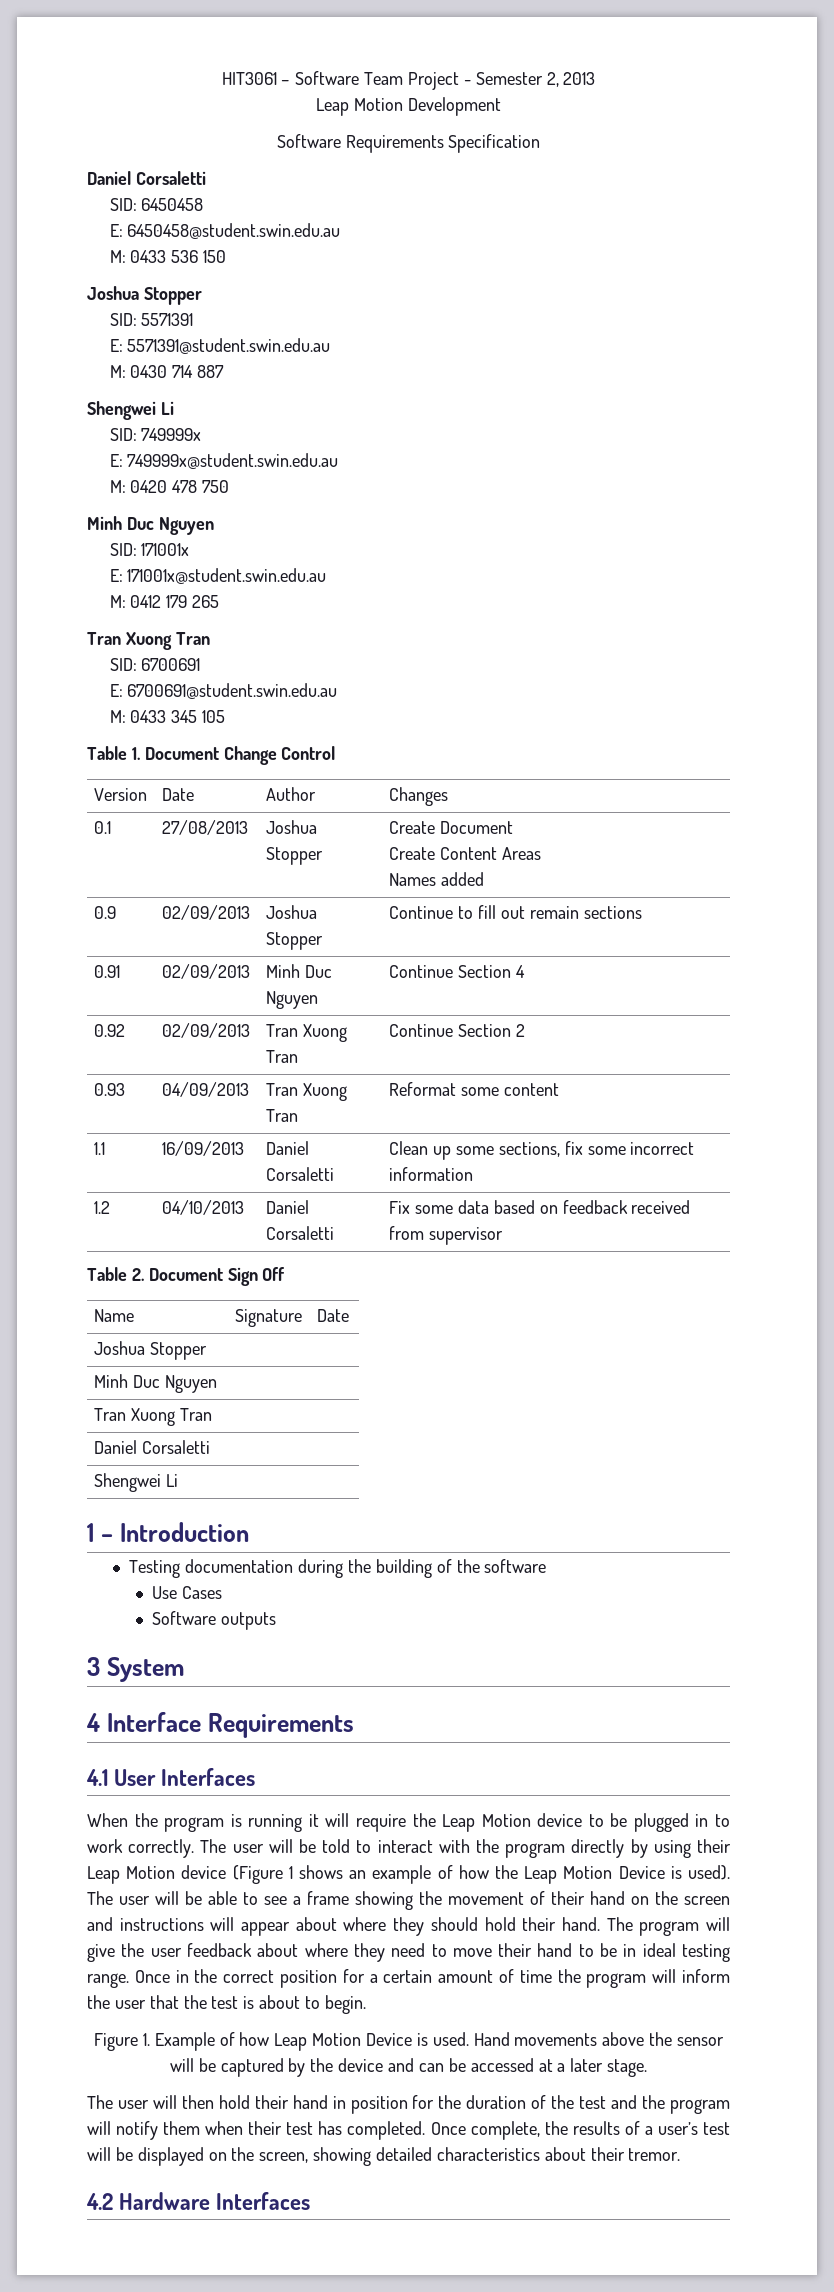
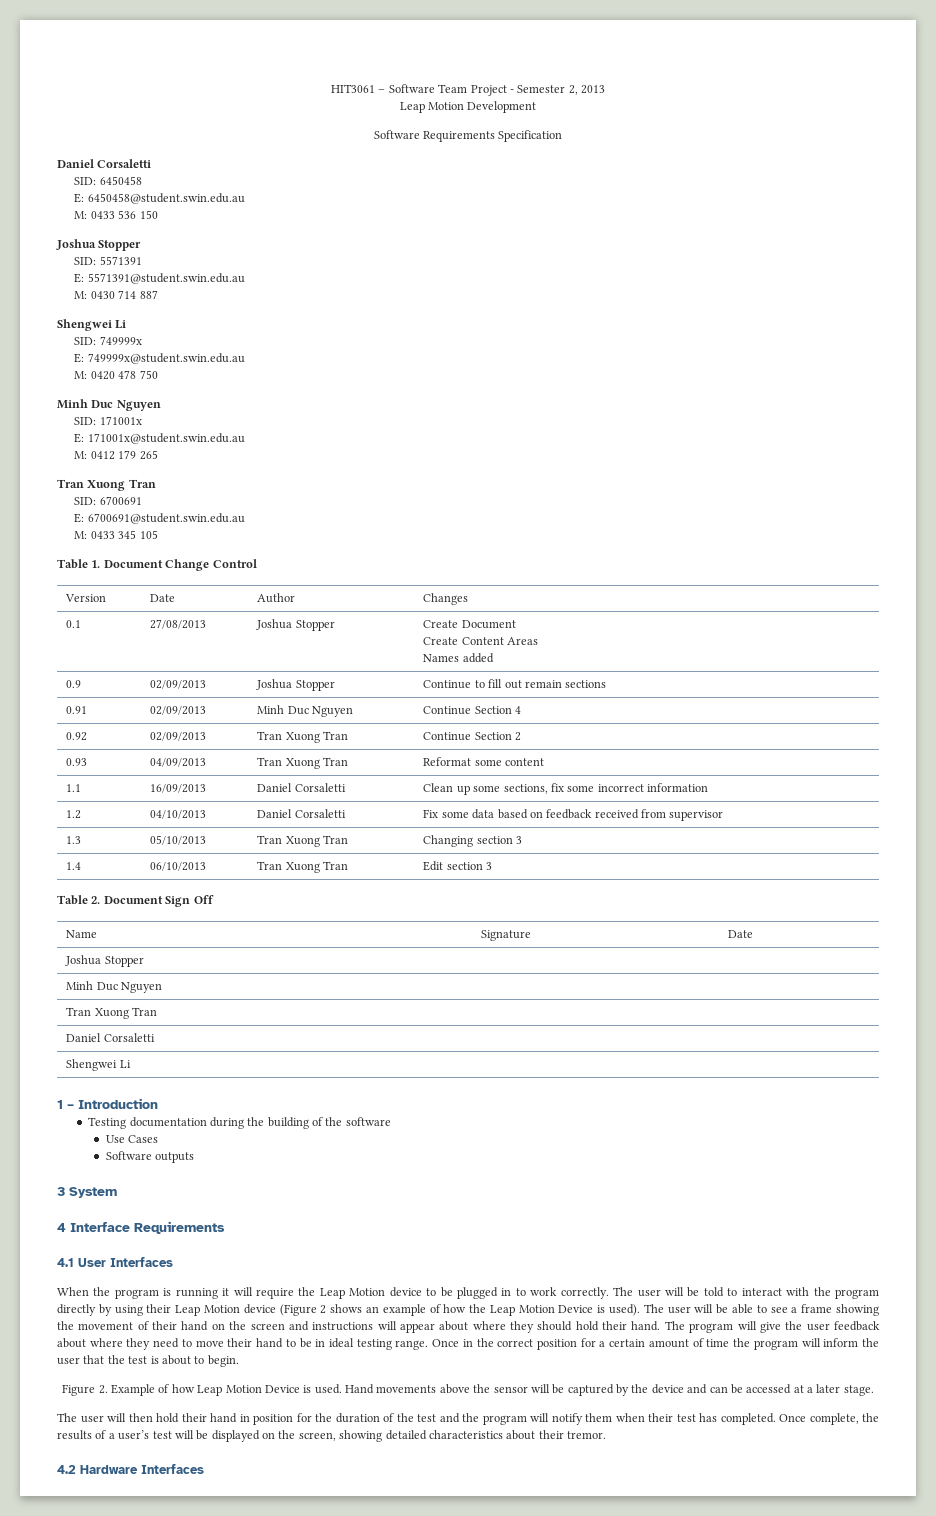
+ 1.3 | 05/10/2013 | Tran Xuong Tran | Changing section 3
+ 1.4 | 06/10/2013 | Tran Xuong Tran | Edit section 3
- The user will be told to interact with the program directly by using their Leap Motion device (Figure 1 shows an example of how the Leap Motion Device is used).
+ The user will be told to interact with the program directly by using their Leap Motion device (Figure 2 shows an example of how the Leap Motion Device is used).
- Figure 1. Example of how Leap Motion Device is used.
+ Figure 2. Example of how Leap Motion Device is used.

